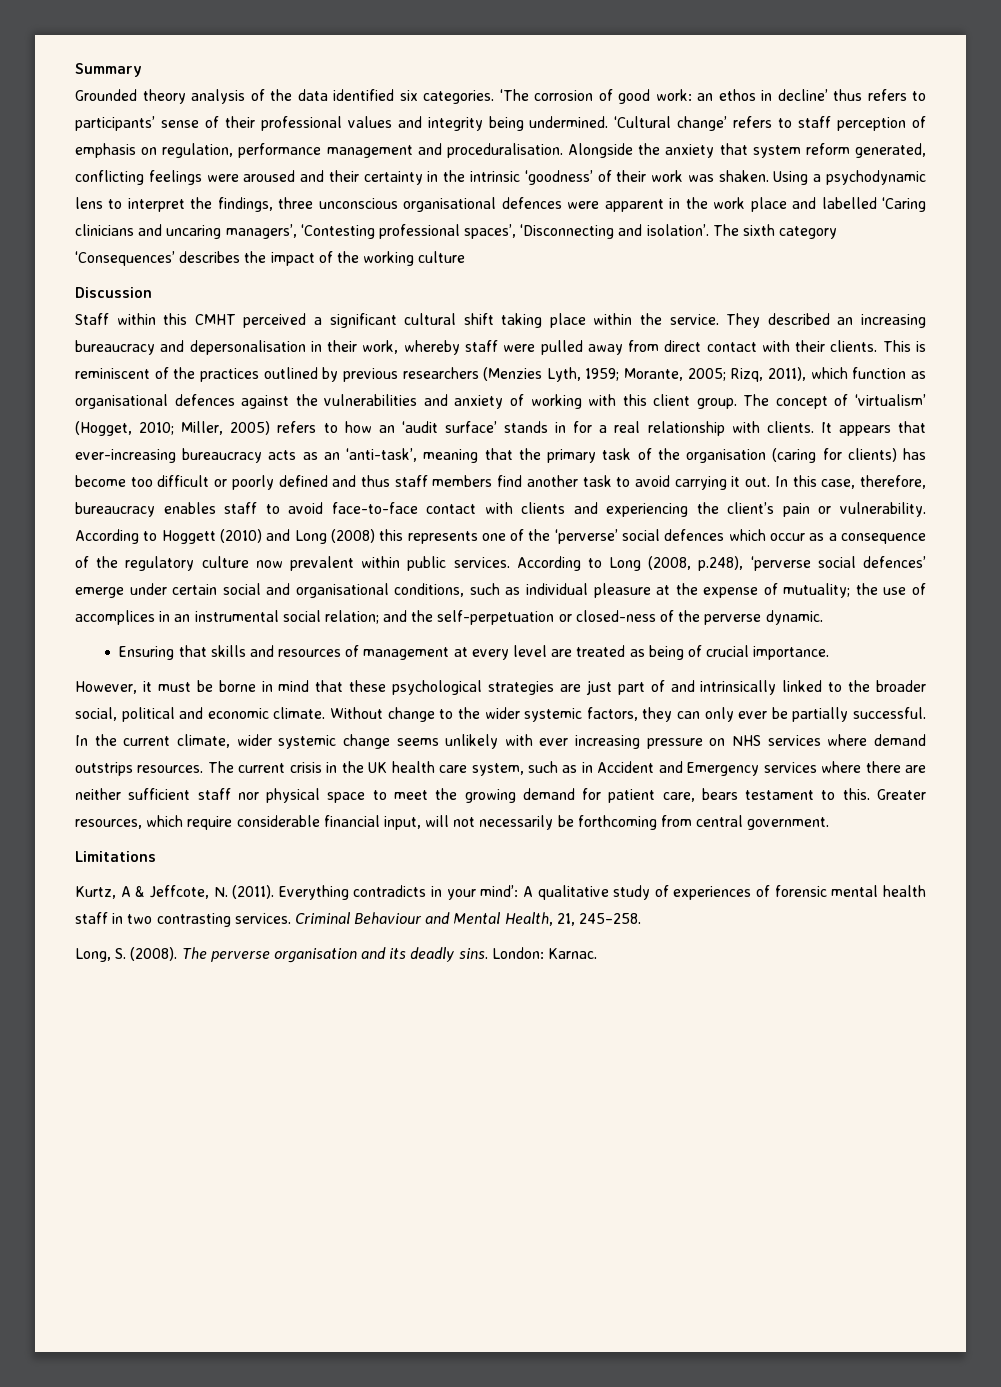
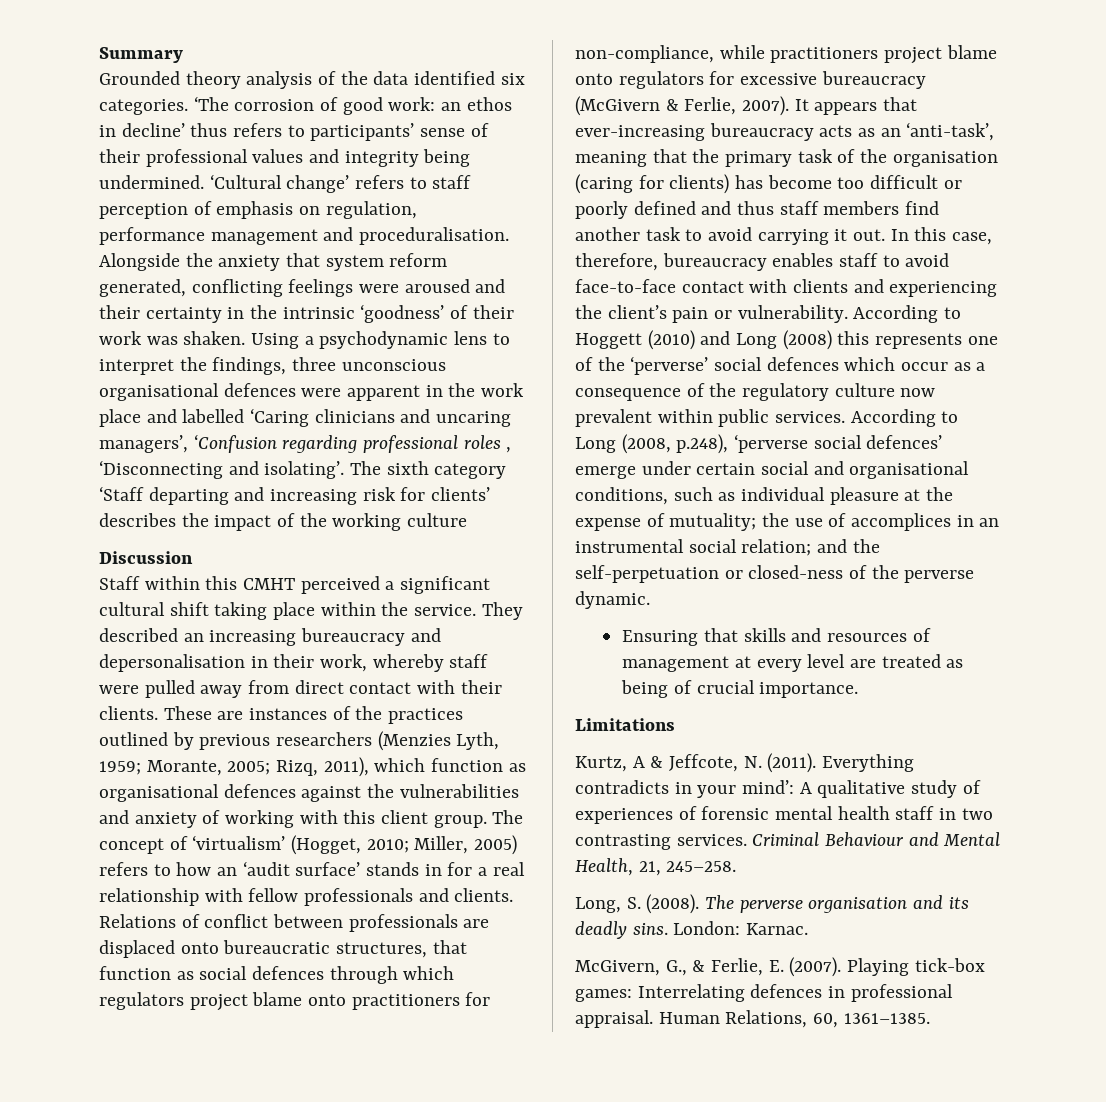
- Using a psychodynamic lens to interpret the findings, three unconscious organisational defences were apparent in the work place and labelled ‘Caring clinicians and uncaring managers’, ‘Contesting professional spaces’, ‘Disconnecting and isolation’.
+ Using a psychodynamic lens to interpret the findings, three unconscious organisational defences were apparent in the work place and labelled ‘Caring clinicians and uncaring managers’, ‘Confusion regarding professional roles , ‘Disconnecting and isolating’.
- The sixth category ‘Consequences’ describes the impact of the working culture
+ The sixth category ‘Staff departing and increasing risk for clients’ describes the impact of the working culture
- This is reminiscent of the practices outlined by previous researchers (Menzies Lyth, 1959; Morante, 2005; Rizq, 2011), which function as organisational defences against the vulnerabilities and anxiety of working with this client group.
+ These are instances of the practices outlined by previous researchers (Menzies Lyth, 1959; Morante, 2005; Rizq, 2011), which function as organisational defences against the vulnerabilities and anxiety of working with this client group.
- The concept of ‘virtualism’ (Hogget, 2010; Miller, 2005) refers to how an ‘audit surface’ stands in for a real relationship with clients.
+ The concept of ‘virtualism’ (Hogget, 2010; Miller, 2005) refers to how an ‘audit surface’ stands in for a real relationship with fellow professionals and clients. Relations of conflict between professionals are displaced onto bureaucratic structures, that function as social defences through which regulators project blame onto practitioners for non-compliance, while practitioners project blame onto regulators for excessive bureaucracy (McGivern & Ferlie, 2007).
- However, it must be borne in mind that these psychological strategies are just part of and intrinsically linked to the broader social, political and economic climate. Without change to the wider systemic factors, they can only ever be partially successful. In the current climate, wider systemic change seems unlikely with ever increasing pressure on NHS services where demand outstrips resources. The current crisis in the UK health care system, such as in Accident and Emergency services where there are neither sufficient staff nor physical space to meet the growing demand for patient care, bears testament to this. Greater resources, which require considerable financial input, will not necessarily be forthcoming from central government.
+ McGivern, G., & Ferlie, E. (2007). Playing tick-box games: Interrelating defences in professional appraisal. Human Relations, 60, 1361–1385.

